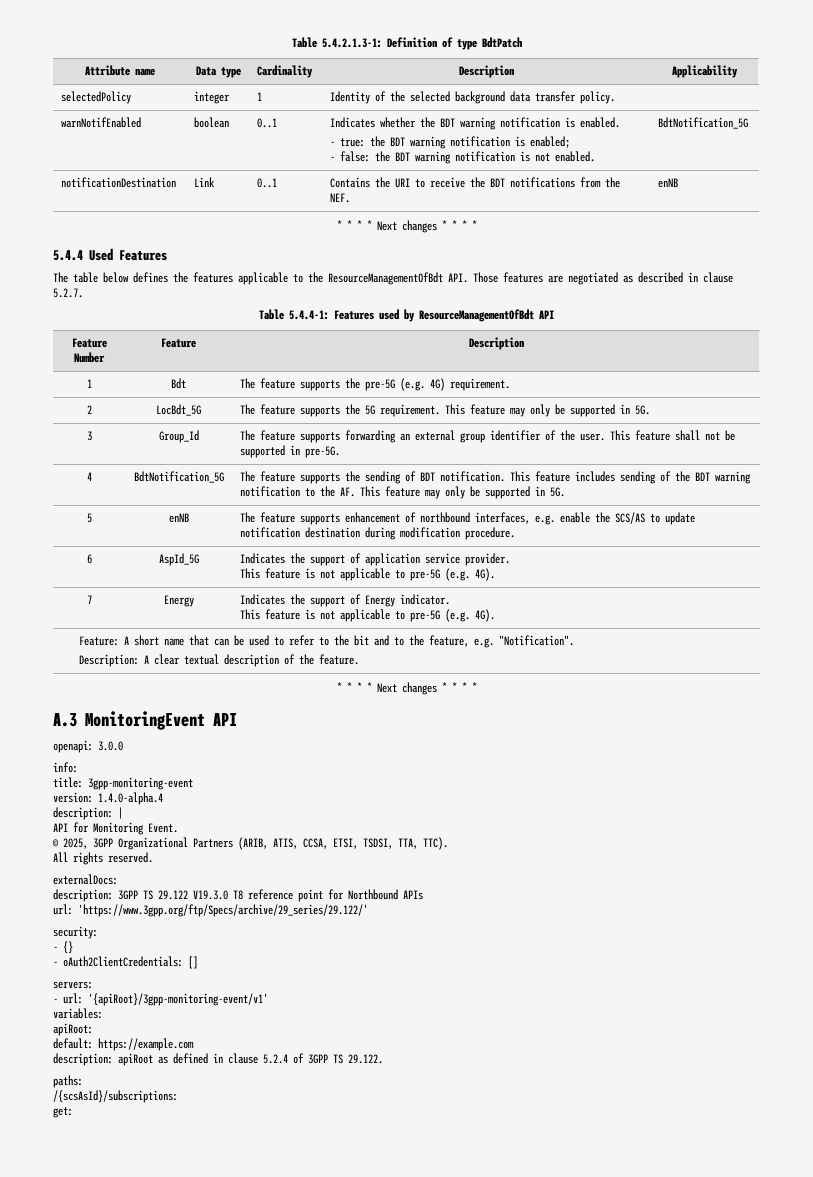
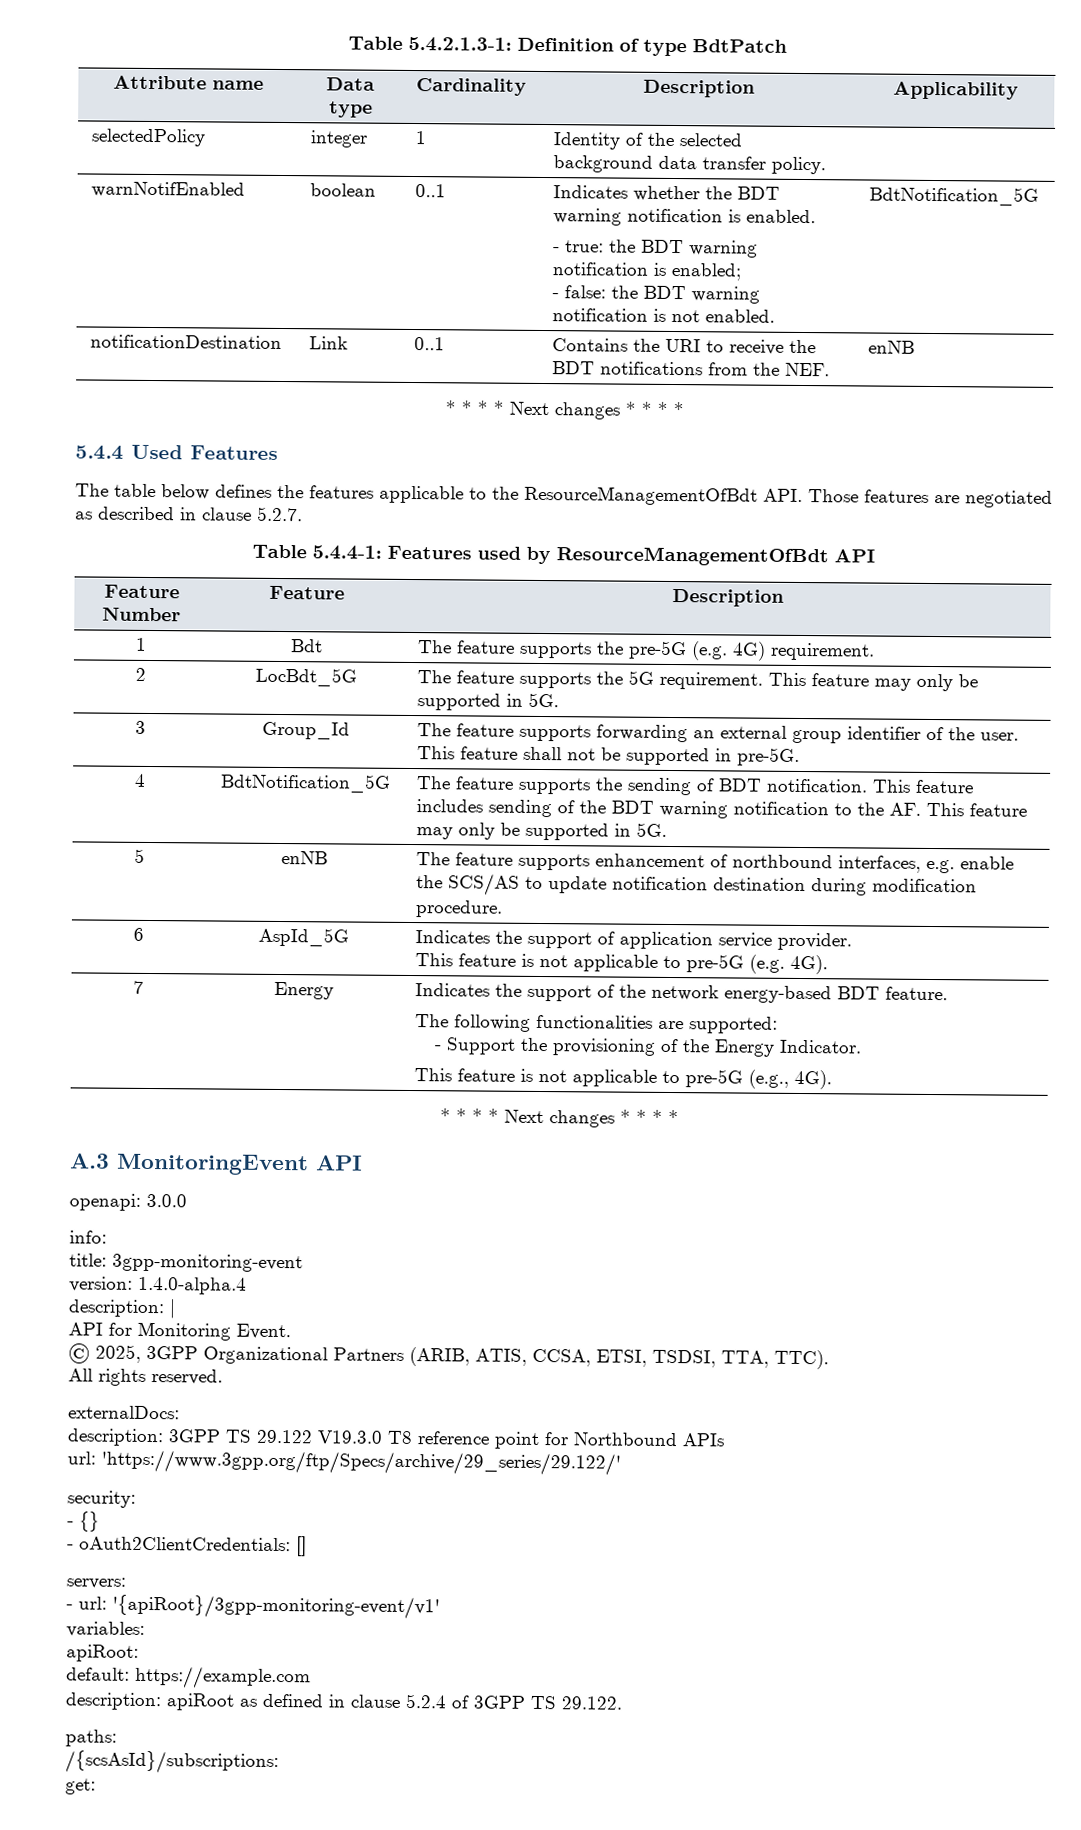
- 7 | Energy | Indicates the support of Energy indicator.
- This feature is not applicable to pre-5G (e.g. 4G).
- Feature: A short name that can be used to refer to the bit and to the feature, e.g. "Notification".
- Description: A clear textual description of the feature.
+ 7 | Energy | Indicates the support of the network energy-based BDT feature.
+ The following functionalities are supported:
+ - Support the provisioning of the Energy Indicator.
+ This feature is not applicable to pre-5G (e.g., 4G).

